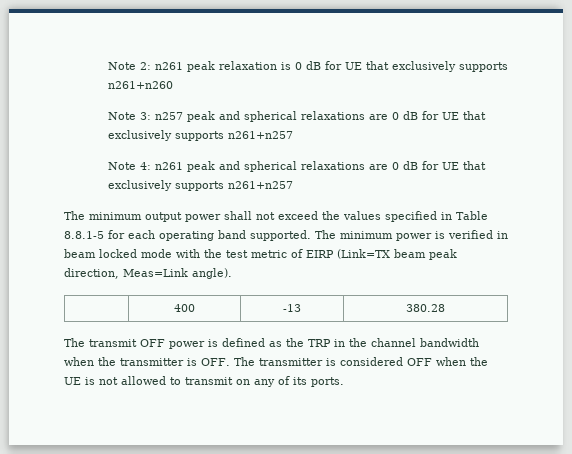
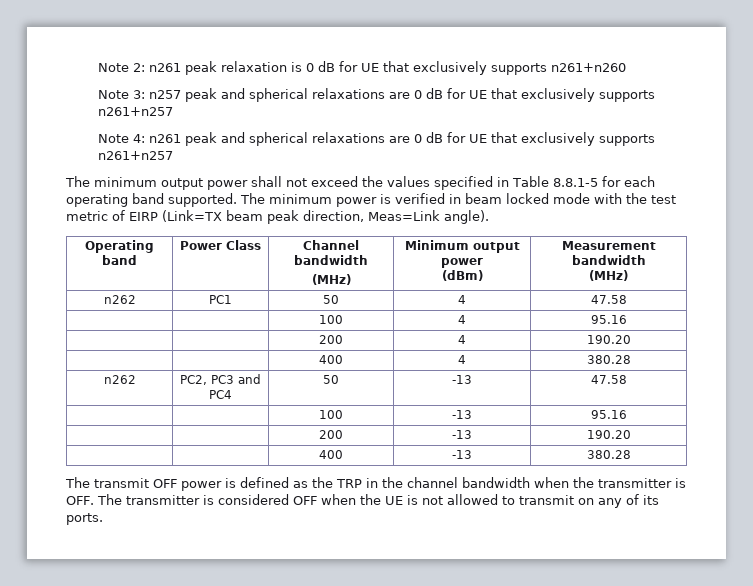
- | 400 | -13 | 380.28
+ Operating band | Power Class | Channel bandwidth
+ (MHz) | Minimum output power
+ (dBm) | Measurement bandwidth
+ (MHz)
+ n262 | PC1 | 50 | 4 | 47.58
+ | | 100 | 4 | 95.16
+ | | 200 | 4 | 190.20
+ | | 400 | 4 | 380.28
+ n262 | PC2, PC3 and PC4 | 50 | -13 | 47.58
+ | | 100 | -13 | 95.16
+ | | 200 | -13 | 190.20
+ | | 400 | -13 | 380.28

